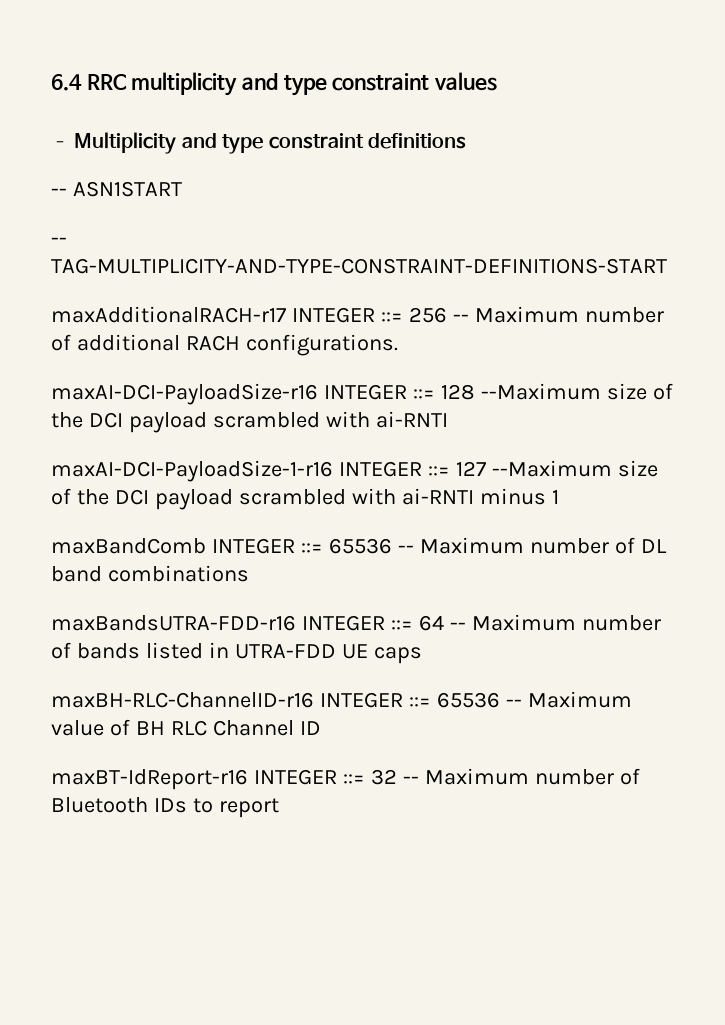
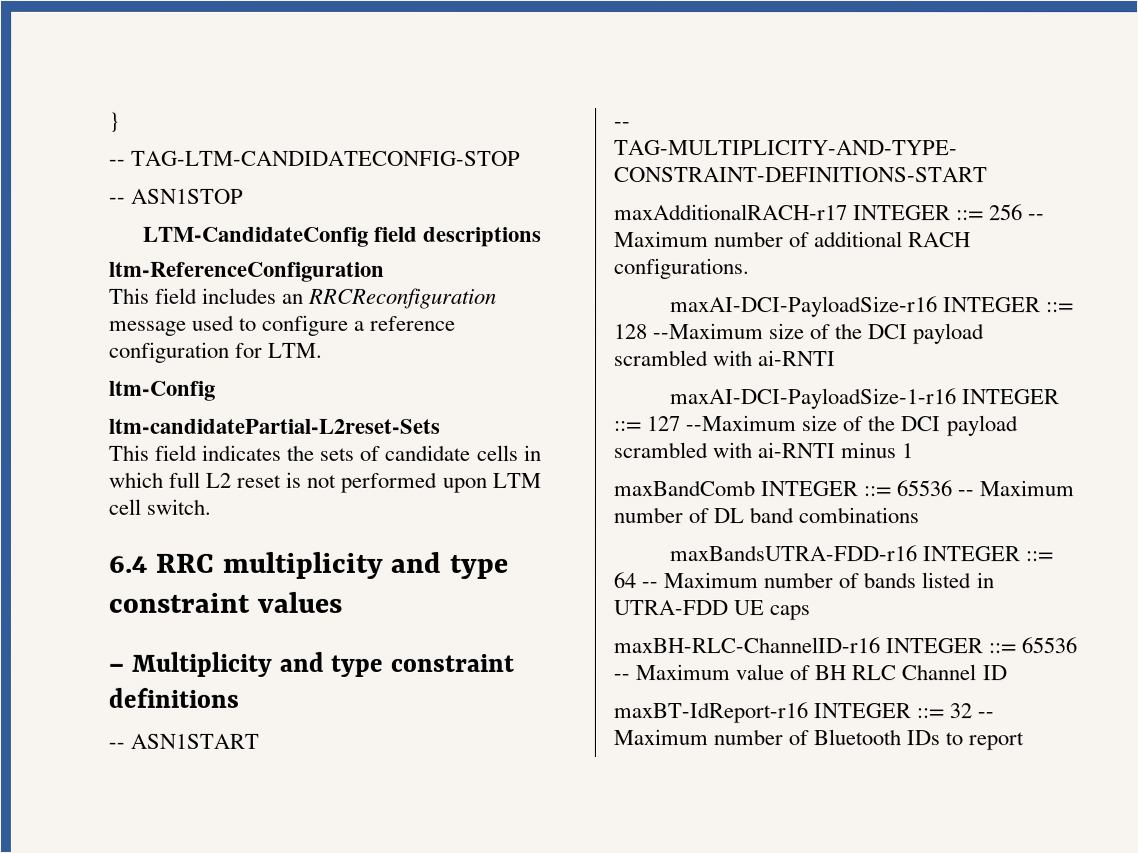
+ }
+ -- TAG-LTM-CANDIDATECONFIG-STOP
+ -- ASN1STOP
+ LTM-CandidateConfig field descriptions
+ ltm-ReferenceConfiguration
+ This field includes an RRCReconfiguration message used to configure a reference configuration for LTM.
+ ltm-Config
+ ltm-candidatePartial-L2reset-Sets
+ This field indicates the sets of candidate cells in which full L2 reset is not performed upon LTM cell switch.

